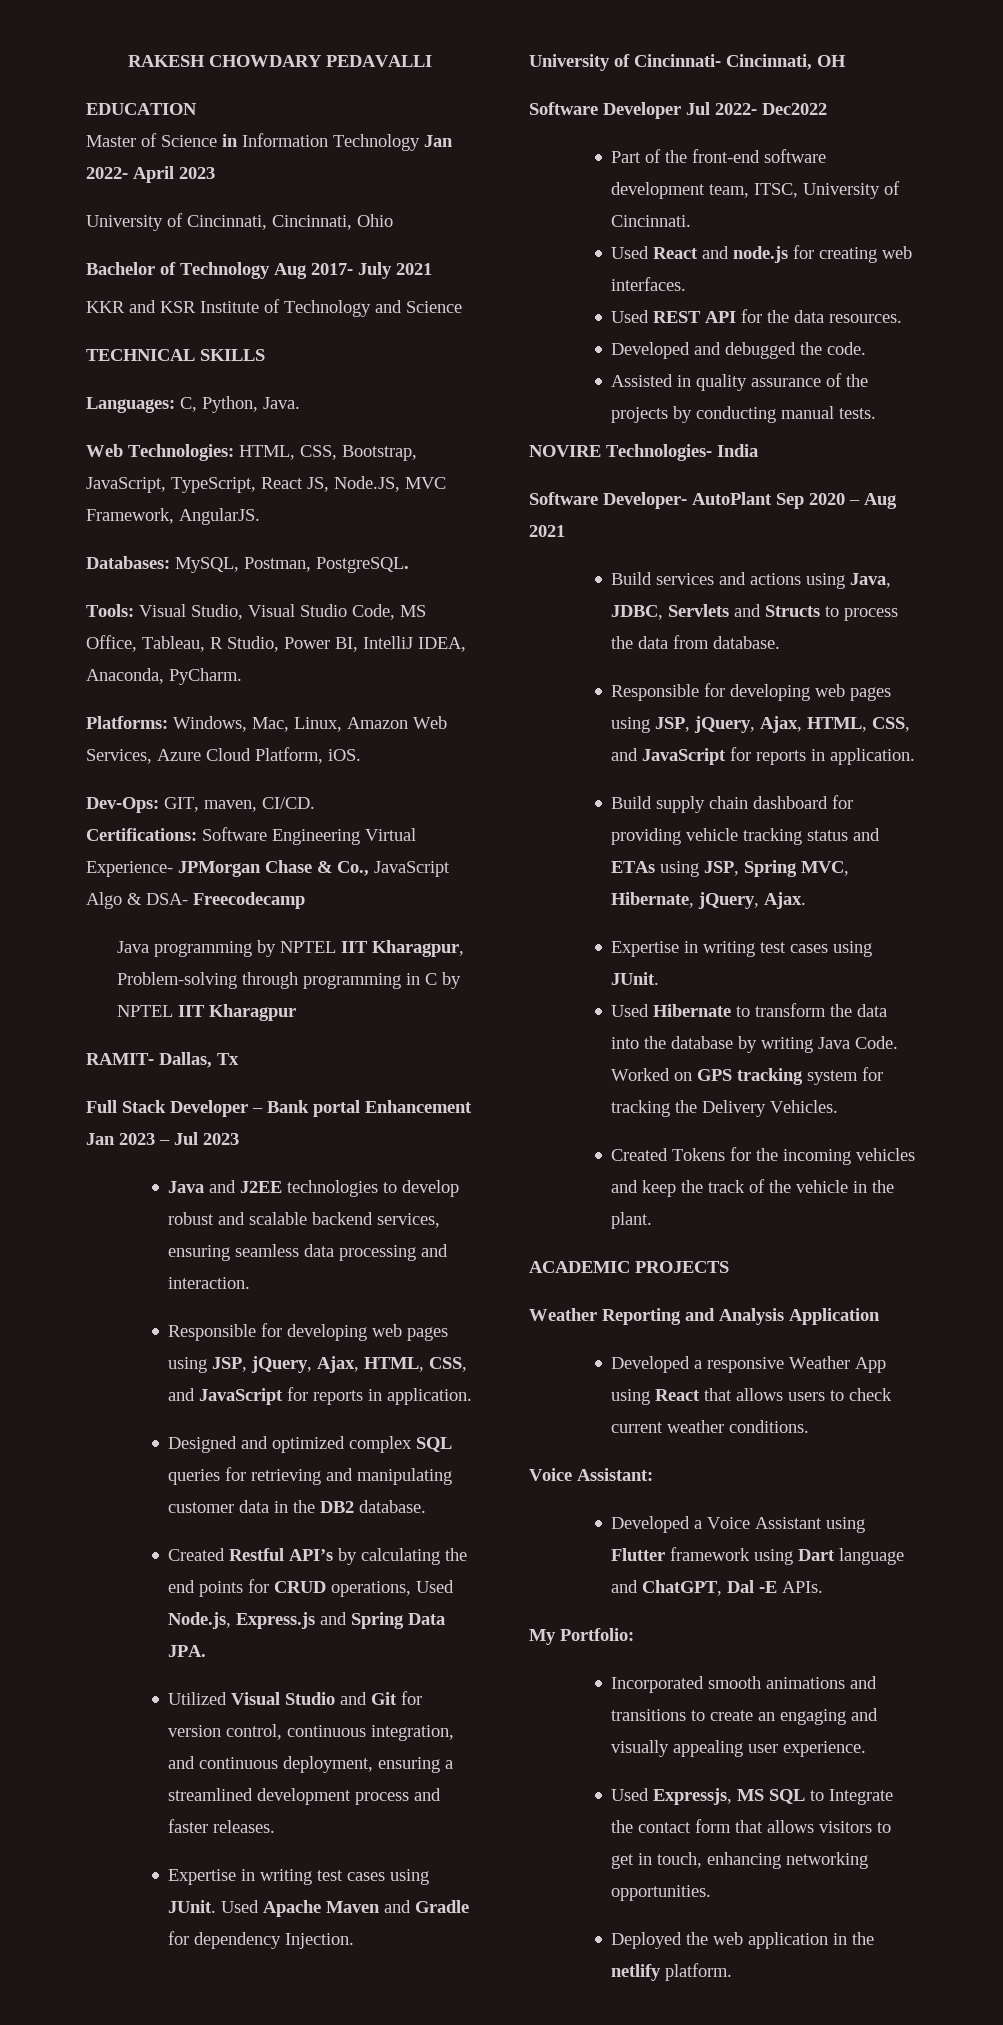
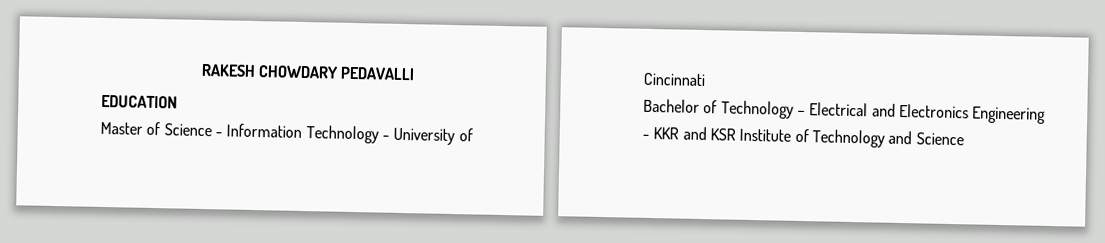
- Master of Science in Information Technology Jan 2022- April 2023
- University of Cincinnati, Cincinnati, Ohio
- Bachelor of Technology Aug 2017- July 2021
- KKR and KSR Institute of Technology and Science
+ Master of Science - Information Technology - University of Cincinnati
+ Bachelor of Technology – Electrical and Electronics Engineering - KKR and KSR Institute of Technology and Science
- TECHNICAL SKILLS
- Languages: C, Python, Java.
- Web Technologies: HTML, CSS, Bootstrap, JavaScript, TypeScript, React JS, Node.JS, MVC Framework, AngularJS.
- Databases: MySQL, Postman, PostgreSQL.
- Tools: Visual Studio, Visual Studio Code, MS Office, Tableau, R Studio, Power BI, IntelliJ IDEA, Anaconda, PyCharm.
- Platforms: Windows, Mac, Linux, Amazon Web Services, Azure Cloud Platform, iOS.
- Dev-Ops: GIT, maven, CI/CD.
- Certifications: Software Engineering Virtual Experience- JPMorgan Chase & Co., JavaScript Algo & DSA- Freecodecamp
- Java programming by NPTEL IIT Kharagpur, Problem-solving through programming in C by NPTEL IIT Kharagpur
- RAMIT- Dallas, Tx
- Full Stack Developer – Bank portal Enhancement Jan 2023 – Jul 2023
- Java and J2EE technologies to develop robust and scalable backend services, ensuring seamless data processing and interaction.
- Responsible for developing web pages using JSP, jQuery, Ajax, HTML, CSS, and JavaScript for reports in application.
- Designed and optimized complex SQL queries for retrieving and manipulating customer data in the DB2 database.
- Created Restful API’s by calculating the end points for CRUD operations, Used Node.js, Express.js and Spring Data JPA.
- Utilized Visual Studio and Git for version control, continuous integration, and continuous deployment, ensuring a streamlined development process and faster releases.
- Expertise in writing test cases using JUnit. Used Apache Maven and Gradle for dependency Injection.
- University of Cincinnati- Cincinnati, OH
- Software Developer Jul 2022- Dec2022
- Part of the front-end software development team, ITSC, University of Cincinnati.
- Used React and node.js for creating web interfaces.
- Used REST API for the data resources.
- Developed and debugged the code.
- Assisted in quality assurance of the projects by conducting manual tests.
- NOVIRE Technologies- India
- Software Developer- AutoPlant Sep 2020 – Aug 2021
- Build services and actions using Java, JDBC, Servlets and Structs to process the data from database.
- Responsible for developing web pages using JSP, jQuery, Ajax, HTML, CSS, and JavaScript for reports in application.
- Build supply chain dashboard for providing vehicle tracking status and ETAs using JSP, Spring MVC, Hibernate, jQuery, Ajax.
- Expertise in writing test cases using JUnit.
- Used Hibernate to transform the data into the database by writing Java Code. Worked on GPS tracking system for tracking the Delivery Vehicles.
- Created Tokens for the incoming vehicles and keep the track of the vehicle in the plant.
- ACADEMIC PROJECTS
- Weather Reporting and Analysis Application
- Developed a responsive Weather App using React that allows users to check current weather conditions.
- Voice Assistant:
- Developed a Voice Assistant using Flutter framework using Dart language and ChatGPT, Dal -E APIs.
- My Portfolio:
- Incorporated smooth animations and transitions to create an engaging and visually appealing user experience.
- Used Expressjs, MS SQL to Integrate the contact form that allows visitors to get in touch, enhancing networking opportunities.
- Deployed the web application in the netlify platform.

